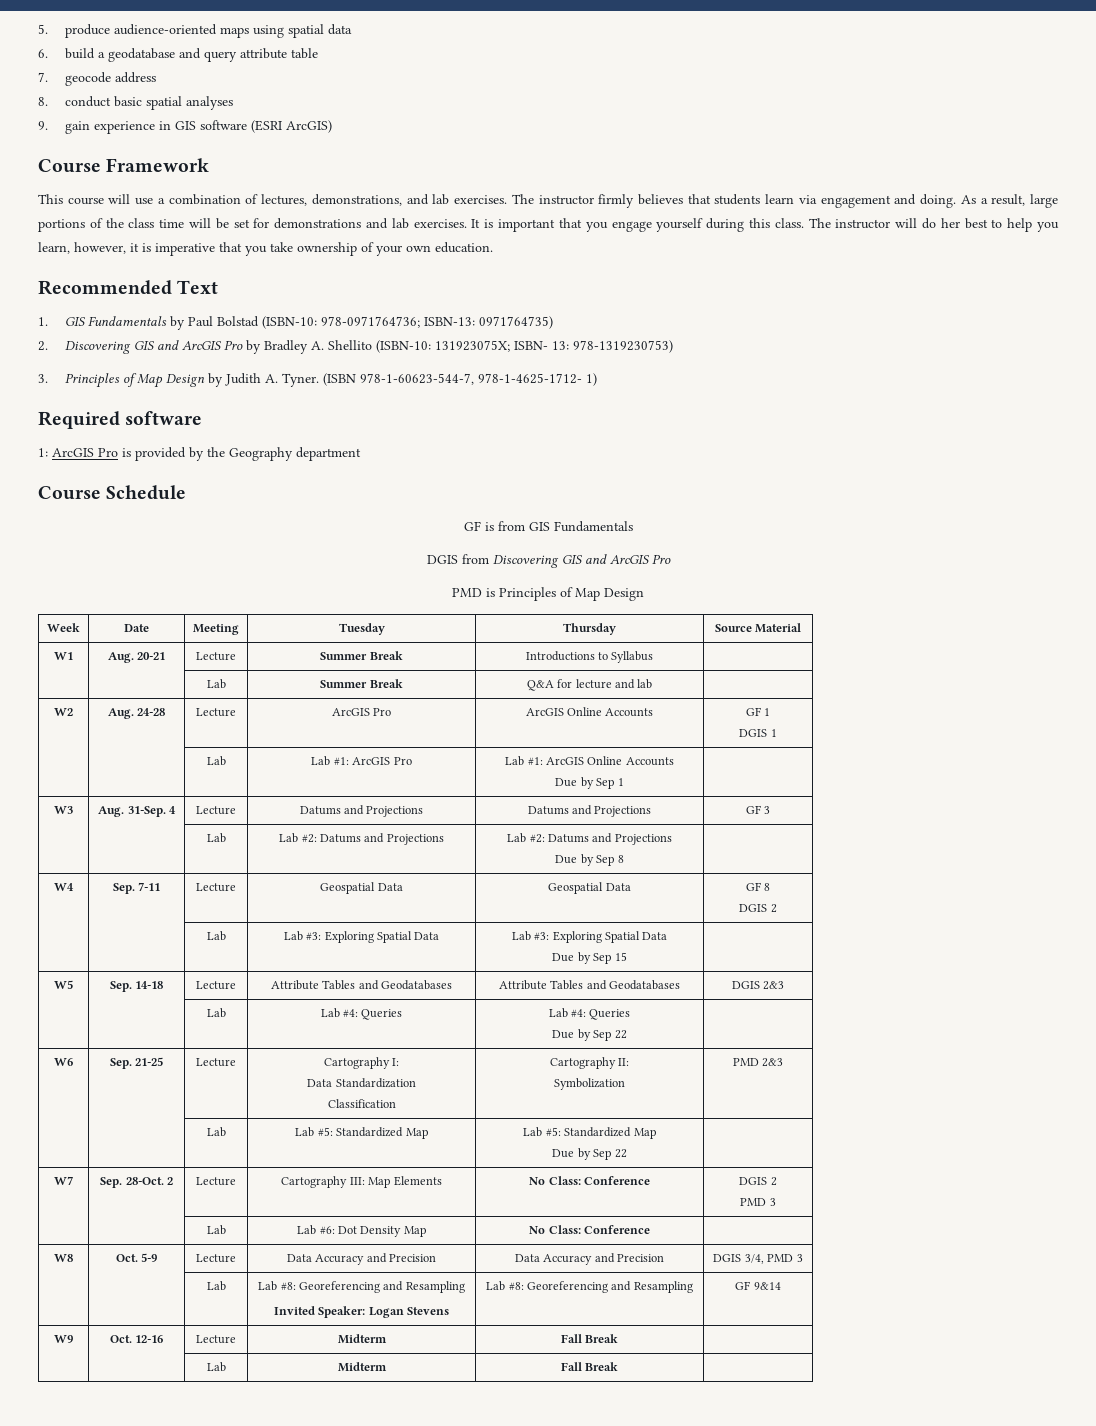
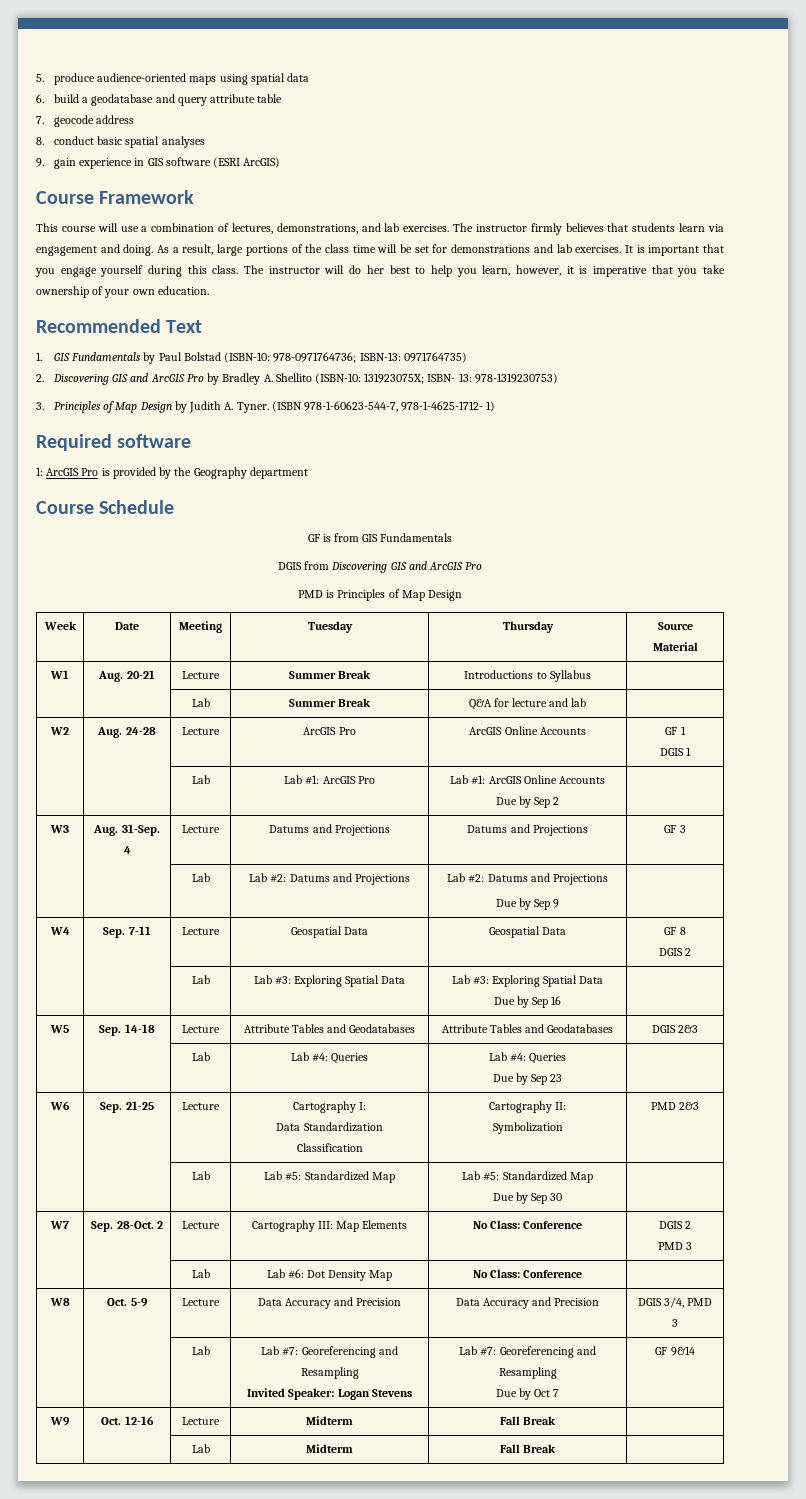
  | | Lab | Lab #1: ArcGIS Pro | Lab #1: ArcGIS Online Accounts
- Due by Sep 1 |
+ Due by Sep 2 |
  | | Lab | Lab #2: Datums and Projections | Lab #2: Datums and Projections
- Due by Sep 8 |
+ Due by Sep 9 |
  | | Lab | Lab #3: Exploring Spatial Data | Lab #3: Exploring Spatial Data
- Due by Sep 15 |
+ Due by Sep 16 |
  | | Lab | Lab #4: Queries | Lab #4: Queries
- Due by Sep 22 |
+ Due by Sep 23 |
  | | Lab | Lab #5: Standardized Map | Lab #5: Standardized Map
- Due by Sep 22 |
+ Due by Sep 30 |
- | | Lab | Lab #8: Georeferencing and Resampling
- Invited Speaker: Logan Stevens | Lab #8: Georeferencing and Resampling | GF 9&14
+ | | Lab | Lab #7: Georeferencing and Resampling
+ Invited Speaker: Logan Stevens | Lab #7: Georeferencing and Resampling
+ Due by Oct 7 | GF 9&14

